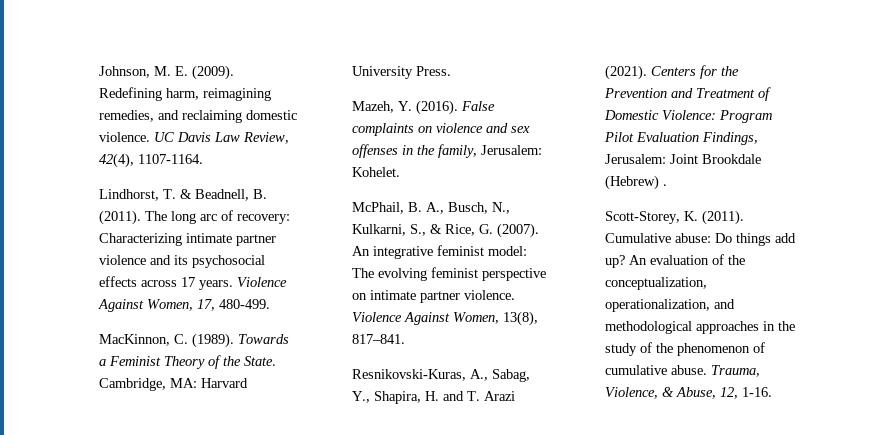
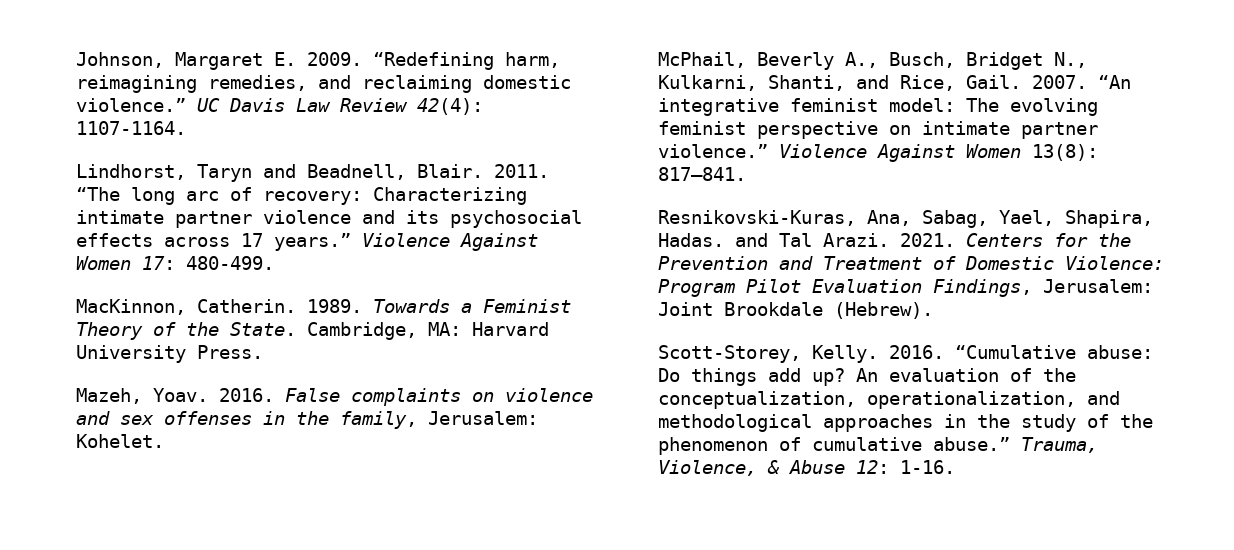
- Johnson, M. E. (2009). Redefining harm, reimagining remedies, and reclaiming domestic violence.
+ Johnson, Margaret E. 2009. “Redefining harm, reimagining remedies, and reclaiming domestic violence.”
- UC Davis Law Review, 42(4), 1107-1164.
+ UC Davis Law Review 42(4): 1107-1164.
- Lindhorst, T. & Beadnell, B. (2011). The long arc of recovery: Characterizing intimate partner violence and its psychosocial effects across 17 years. Violence Against Women, 17, 480-499.
+ Lindhorst, Taryn and Beadnell, Blair. 2011. “The long arc of recovery: Characterizing intimate partner violence and its psychosocial effects across 17 years.” Violence Against Women 17: 480-499.
- MacKinnon, C. (1989).
+ MacKinnon, Catherin. 1989.
- Mazeh, Y. (2016).
+ Mazeh, Yoav. 2016.
- McPhail, B. A., Busch, N., Kulkarni, S., & Rice, G. (2007). An integrative feminist model: The evolving feminist perspective on intimate partner violence. Violence Against Women, 13(8), 817–841.
+ McPhail, Beverly A., Busch, Bridget N., Kulkarni, Shanti, and Rice, Gail. 2007. “An integrative feminist model: The evolving feminist perspective on intimate partner violence.” Violence Against Women 13(8): 817–841.
- Resnikovski-Kuras, A., Sabag, Y., Shapira, H. and T. Arazi (2021).
+ Resnikovski-Kuras, Ana, Sabag, Yael, Shapira, Hadas. and Tal Arazi. 2021.
- Centers for the Prevention and Treatment of Domestic Violence: Program Pilot Evaluation Findings, Jerusalem: Joint Brookdale (Hebrew) .
+ Centers for the Prevention and Treatment of Domestic Violence: Program Pilot Evaluation Findings, Jerusalem: Joint Brookdale (Hebrew).
- Scott-Storey, K. (2011). Cumulative abuse: Do things add up?
+ Scott-Storey, Kelly. 2016. “Cumulative abuse: Do things add up?
- An evaluation of the conceptualization, operationalization, and methodological approaches in the study of the phenomenon of cumulative abuse.
+ An evaluation of the conceptualization, operationalization, and methodological approaches in the study of the phenomenon of cumulative abuse.”
- Trauma, Violence, & Abuse, 12, 1-16.
+ Trauma, Violence, & Abuse 12: 1-16.

